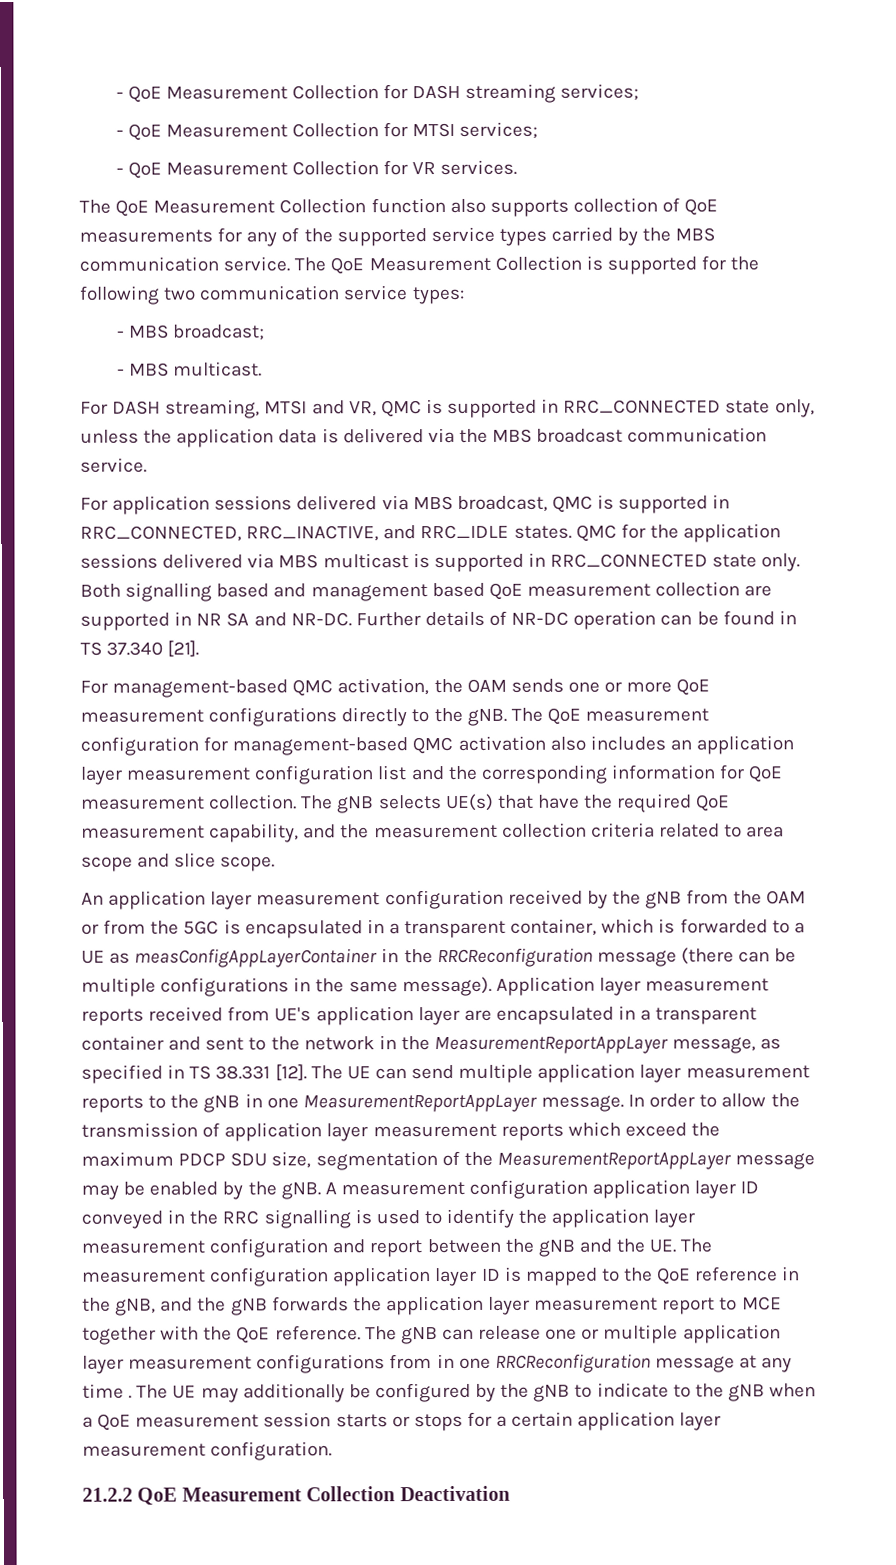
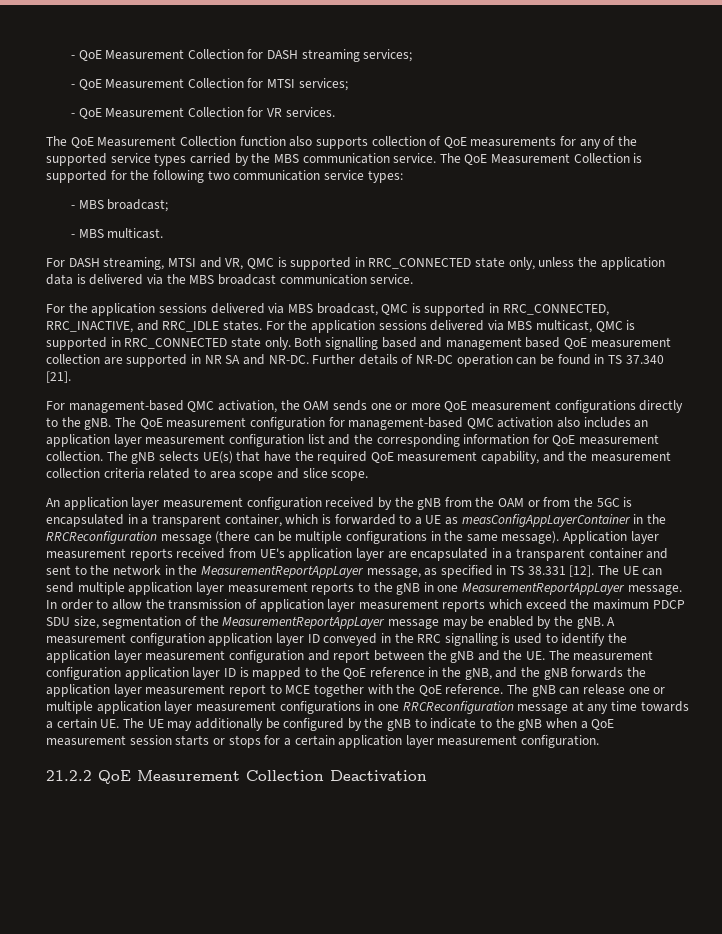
- For application sessions delivered via MBS broadcast, QMC is supported in RRC_CONNECTED, RRC_INACTIVE, and RRC_IDLE states.
+ For the application sessions delivered via MBS broadcast, QMC is supported in RRC_CONNECTED, RRC_INACTIVE, and RRC_IDLE states.
- QMC for the application sessions delivered via MBS multicast is supported in RRC_CONNECTED state only.
+ For the application sessions delivered via MBS multicast, QMC is supported in RRC_CONNECTED state only.
- The gNB can release one or multiple application layer measurement configurations from in one RRCReconfiguration message at any time . The UE may additionally be configured by the gNB to indicate to the gNB when a QoE measurement session starts or stops for a certain application layer measurement configuration.
+ The gNB can release one or multiple application layer measurement configurations in one RRCReconfiguration message at any time towards a certain UE. The UE may additionally be configured by the gNB to indicate to the gNB when a QoE measurement session starts or stops for a certain application layer measurement configuration.

